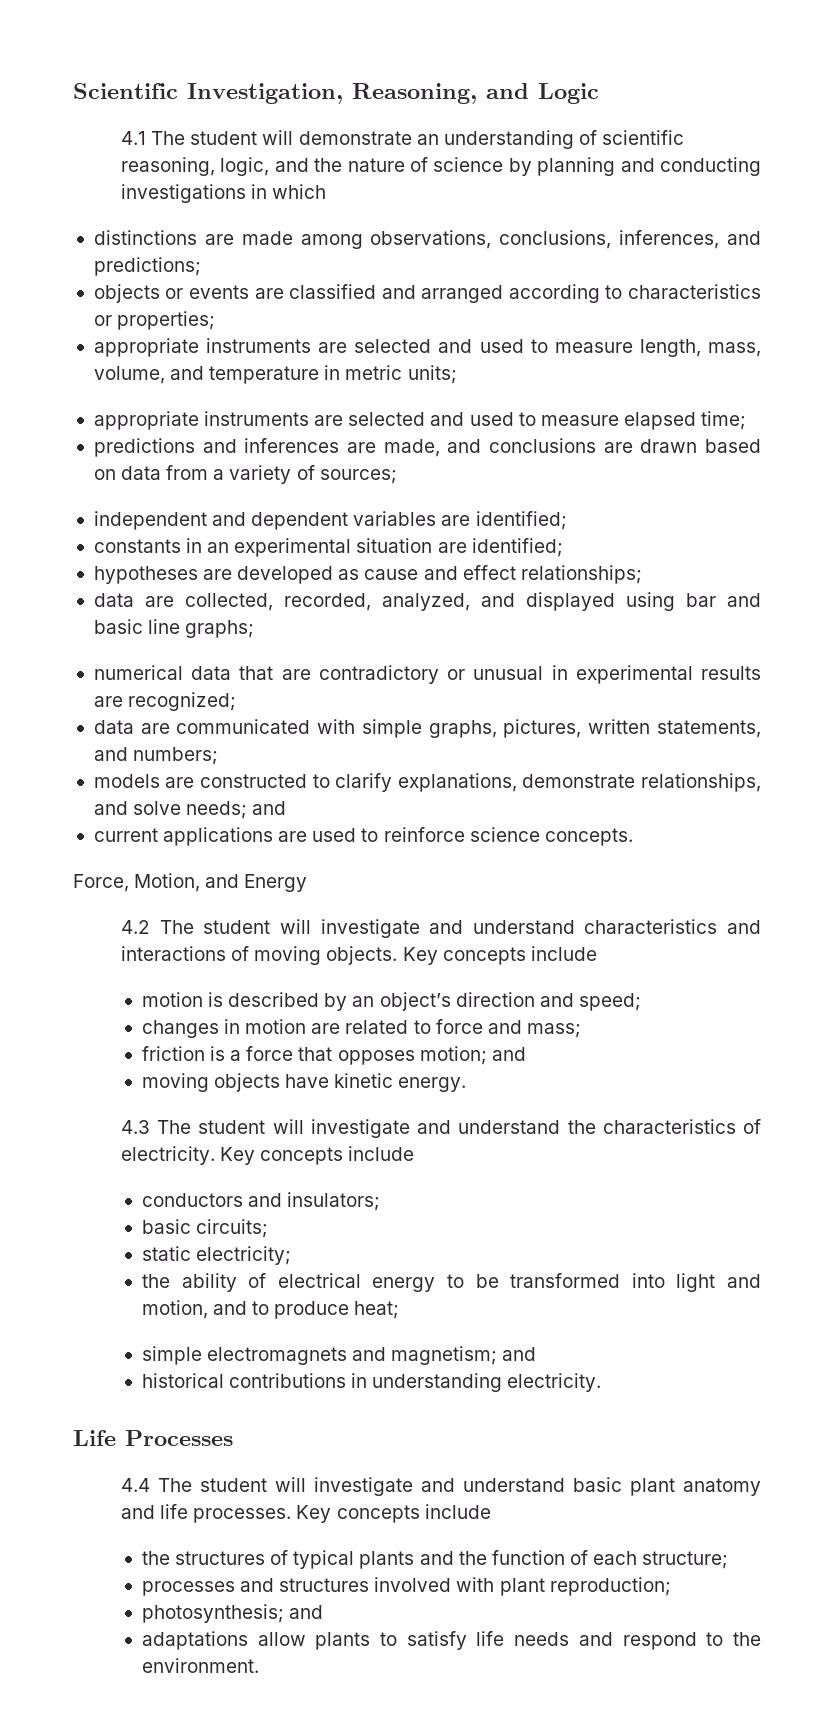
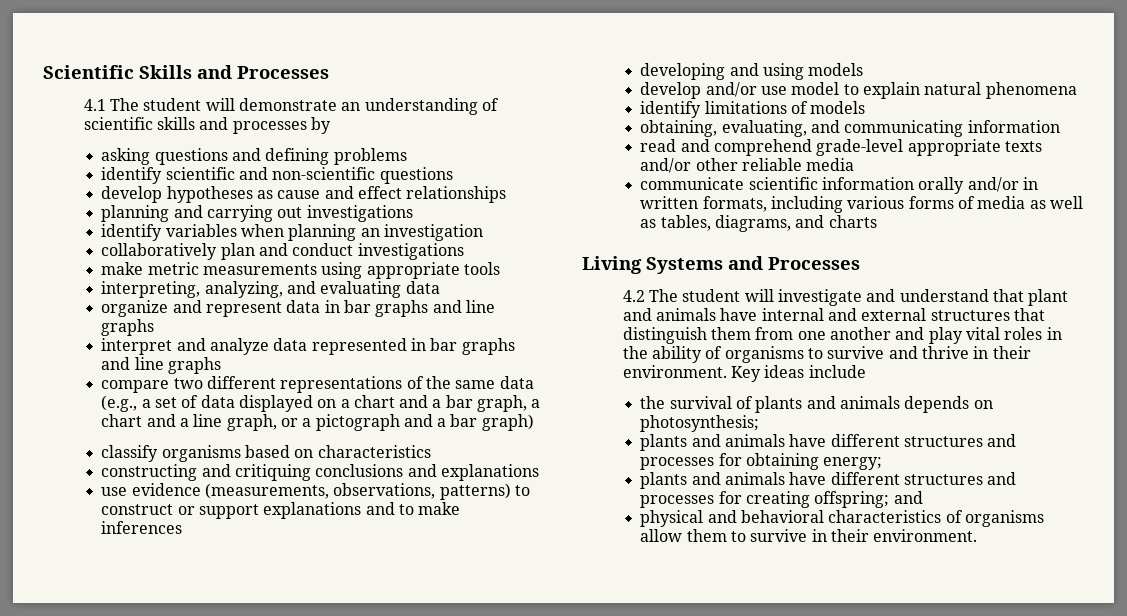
- Scientific Investigation, Reasoning, and Logic
+ Scientific Skills and Processes
- 4.1 The student will demonstrate an understanding of scientific reasoning, logic, and the nature of science by planning and conducting investigations in which
- distinctions are made among observations, conclusions, inferences, and predictions;
- objects or events are classified and arranged according to characteristics or properties;
- appropriate instruments are selected and used to measure length, mass, volume, and temperature in metric units;
- appropriate instruments are selected and used to measure elapsed time;
- predictions and inferences are made, and conclusions are drawn based on data from a variety of sources;
- independent and dependent variables are identified;
- constants in an experimental situation are identified;
- hypotheses are developed as cause and effect relationships;
- data are collected, recorded, analyzed, and displayed using bar and basic line graphs;
- numerical data that are contradictory or unusual in experimental results are recognized;
- data are communicated with simple graphs, pictures, written statements, and numbers;
- models are constructed to clarify explanations, demonstrate relationships, and solve needs; and
- current applications are used to reinforce science concepts.
- Force, Motion, and Energy
+ 4.1 The student will demonstrate an understanding of scientific skills and processes by
+ asking questions and defining problems
+ identify scientific and non-scientific questions
+ develop hypotheses as cause and effect relationships
+ planning and carrying out investigations
+ identify variables when planning an investigation
+ collaboratively plan and conduct investigations
+ make metric measurements using appropriate tools
+ interpreting, analyzing, and evaluating data
+ organize and represent data in bar graphs and line graphs
+ interpret and analyze data represented in bar graphs and line graphs
+ compare two different representations of the same data (e.g., a set of data displayed on a chart and a bar graph, a chart and a line graph, or a pictograph and a bar graph)
+ classify organisms based on characteristics
+ constructing and critiquing conclusions and explanations
+ use evidence (measurements, observations, patterns) to construct or support explanations and to make inferences
+ developing and using models
+ develop and/or use model to explain natural phenomena
+ identify limitations of models
+ obtaining, evaluating, and communicating information
+ read and comprehend grade-level appropriate texts and/or other reliable media
+ communicate scientific information orally and/or in written formats, including various forms of media as well as tables, diagrams, and charts
+ Living Systems and Processes
- 4.2 The student will investigate and understand characteristics and interactions of moving objects. Key concepts include
- motion is described by an object’s direction and speed;
- changes in motion are related to force and mass;
- friction is a force that opposes motion; and
- moving objects have kinetic energy.
- 4.3 The student will investigate and understand the characteristics of electricity. Key concepts include
- conductors and insulators;
- basic circuits;
- static electricity;
- the ability of electrical energy to be transformed into light and motion, and to produce heat;
- simple electromagnets and magnetism; and
- historical contributions in understanding electricity.
- Life Processes
- 4.4 The student will investigate and understand basic plant anatomy and life processes. Key concepts include
- the structures of typical plants and the function of each structure;
- processes and structures involved with plant reproduction;
- photosynthesis; and
- adaptations allow plants to satisfy life needs and respond to the environment.
+ 4.2 The student will investigate and understand that plant and animals have internal and external structures that distinguish them from one another and play vital roles in the ability of organisms to survive and thrive in their environment. Key ideas include
+ the survival of plants and animals depends on photosynthesis;
+ plants and animals have different structures and processes for obtaining energy;
+ plants and animals have different structures and processes for creating offspring; and
+ physical and behavioral characteristics of organisms allow them to survive in their environment.

